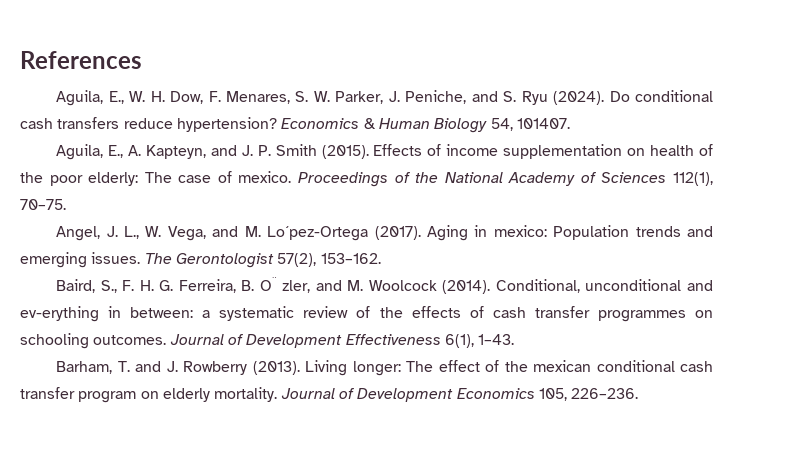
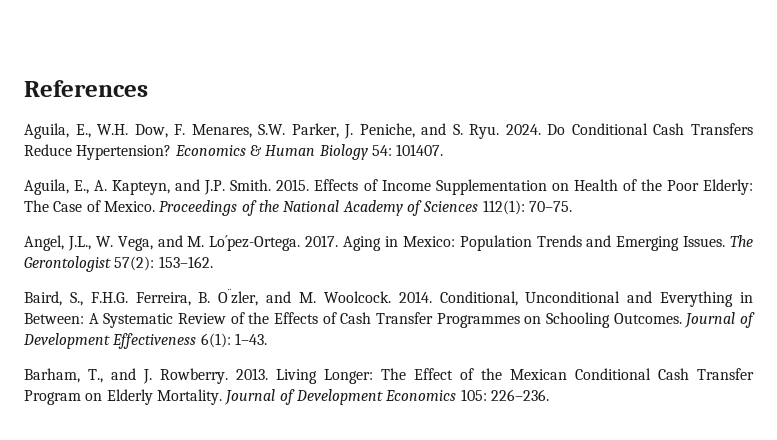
- Aguila, E., W. H. Dow, F. Menares, S. W. Parker, J. Peniche, and S. Ryu (2024). Do conditional cash transfers reduce hypertension?
+ Aguila, E., W.H. Dow, F. Menares, S.W. Parker, J. Peniche, and S. Ryu. 2024. Do Conditional Cash Transfers Reduce Hypertension?
- Economics & Human Biology 54, 101407.
+ Economics & Human Biology 54: 101407.
- Aguila, E., A. Kapteyn, and J. P. Smith (2015). Effects of income supplementation on health of the poor elderly: The case of mexico.
+ Aguila, E., A. Kapteyn, and J.P. Smith. 2015. Effects of Income Supplementation on Health of the Poor Elderly: The Case of Mexico.
- Proceedings of the National Academy of Sciences 112(1), 70–75.
+ Proceedings of the National Academy of Sciences 112(1): 70–75.
- Angel, J. L., W. Vega, and M. Lo´pez-Ortega (2017). Aging in mexico: Population trends and emerging issues.
+ Angel, J.L., W. Vega, and M. Lo´pez-Ortega. 2017. Aging in Mexico: Population Trends and Emerging Issues.
- The Gerontologist 57(2), 153–162.
+ The Gerontologist 57(2): 153–162.
- Baird, S., F. H. G. Ferreira, B. O¨ zler, and M. Woolcock (2014). Conditional, unconditional and ev-erything in between: a systematic review of the effects of cash transfer programmes on schooling outcomes.
+ Baird, S., F.H.G. Ferreira, B. O¨zler, and M. Woolcock. 2014. Conditional, Unconditional and Everything in Between: A Systematic Review of the Effects of Cash Transfer Programmes on Schooling Outcomes.
- Journal of Development Effectiveness 6(1), 1–43.
+ Journal of Development Effectiveness 6(1): 1–43.
- Barham, T. and J. Rowberry (2013). Living longer: The effect of the mexican conditional cash transfer program on elderly mortality.
+ Barham, T., and J. Rowberry. 2013. Living Longer: The Effect of the Mexican Conditional Cash Transfer Program on Elderly Mortality.
- Journal of Development Economics 105, 226–236.
+ Journal of Development Economics 105: 226–236.

